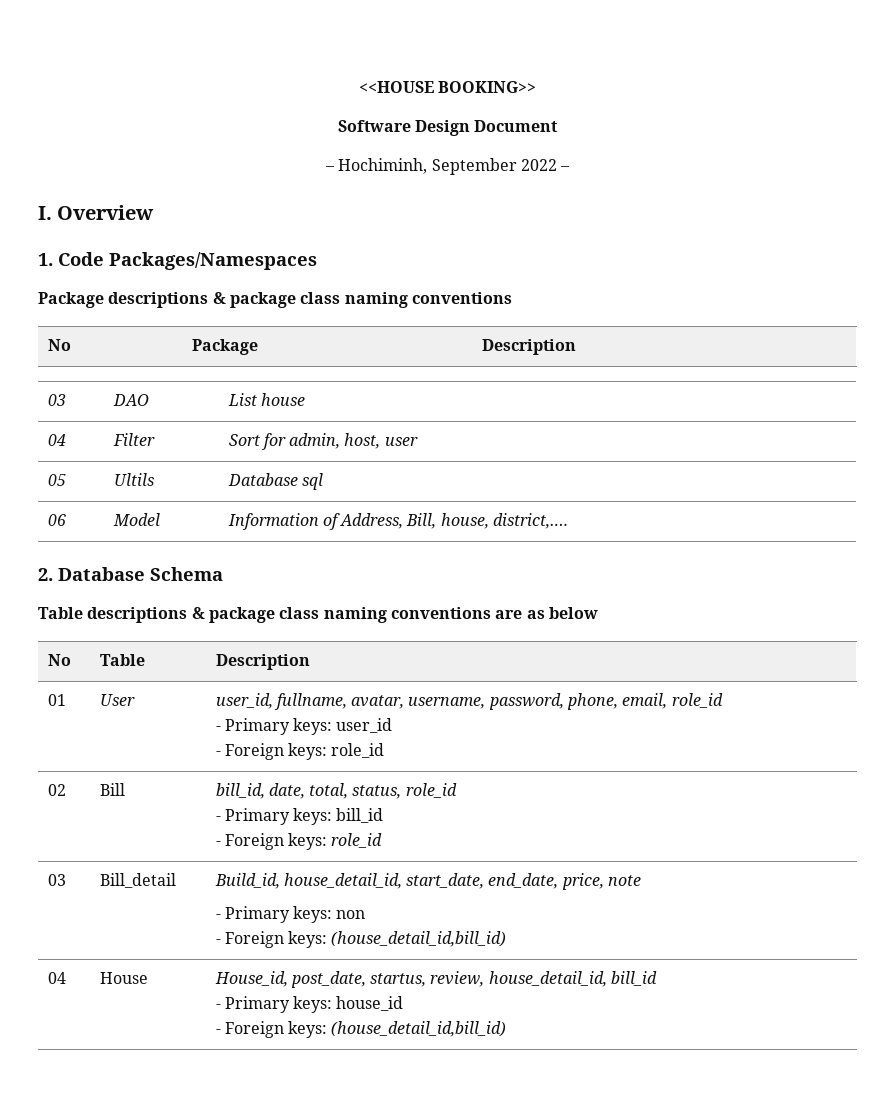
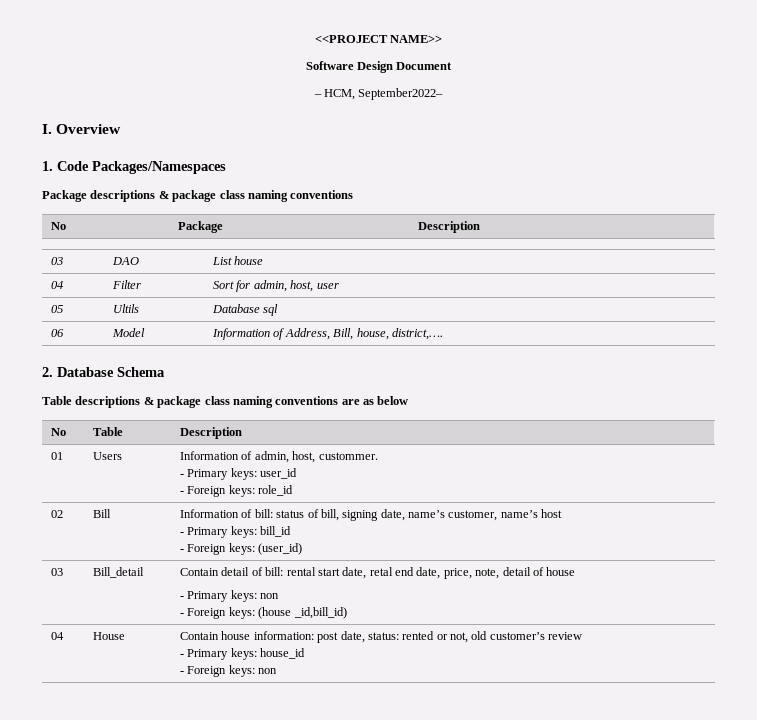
- <<HOUSE BOOKING>>
+ <<PROJECT NAME>>
- – Hochiminh, September 2022 –
+ – HCM, September2022–
- 01 | User | user_id, fullname, avatar, username, password, phone, email, role_id
+ 01 | Users | Information of admin, host, custommer.
- 02 | Bill | bill_id, date, total, status, role_id
+ 02 | Bill | Information of bill: status of bill, signing date, name’s customer, name’s host
  - Primary keys: bill_id
- - Foreign keys: role_id
+ - Foreign keys: (user_id)
- 03 | Bill_detail | Build_id, house_detail_id, start_date, end_date, price, note
+ 03 | Bill_detail | Contain detail of bill: rental start date, retal end date, price, note, detail of house
  - Primary keys: non
- - Foreign keys: (house_detail_id,bill_id)
+ - Foreign keys: (house _id,bill_id)
- 04 | House | House_id, post_date, startus, review, house_detail_id, bill_id
+ 04 | House | Contain house information: post date, status: rented or not, old customer’s review
  - Primary keys: house_id
- - Foreign keys: (house_detail_id,bill_id)
+ - Foreign keys: non

